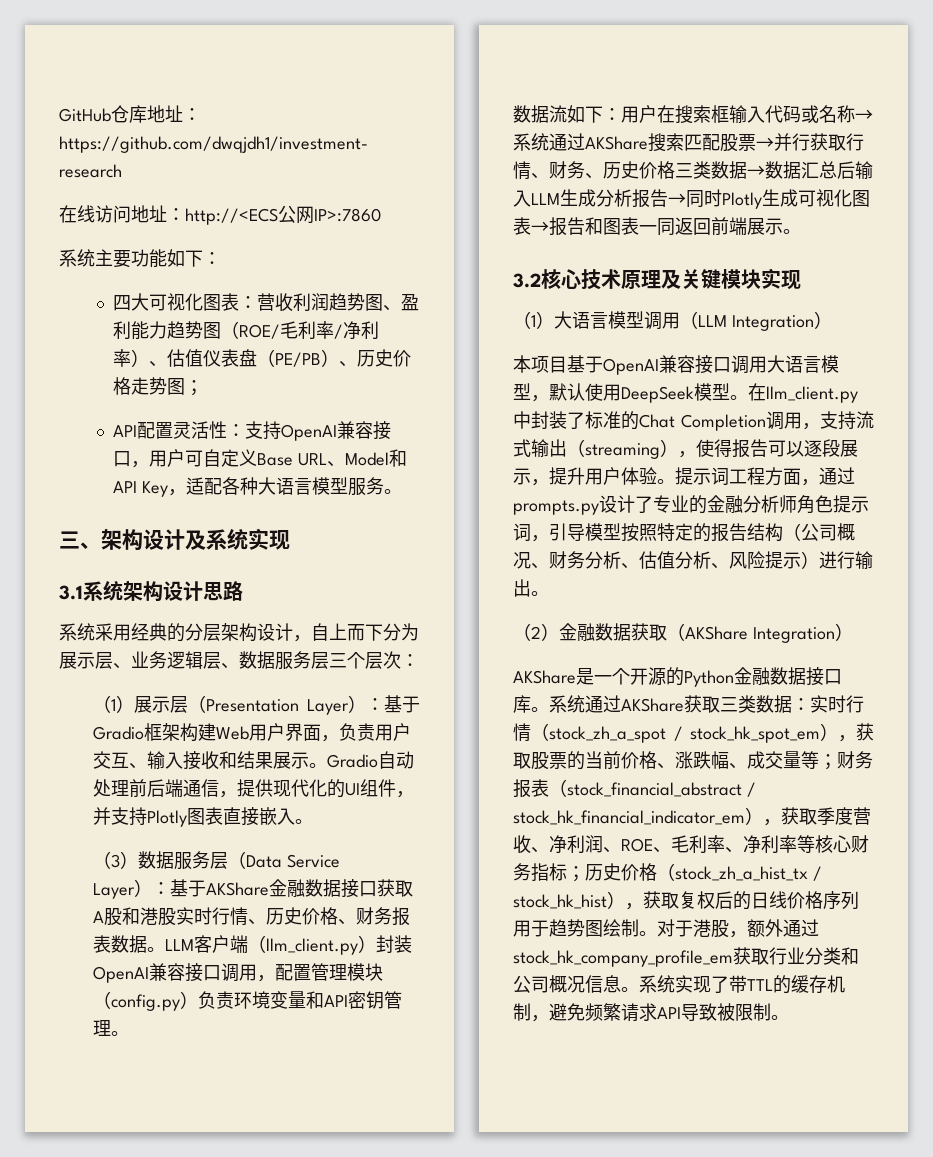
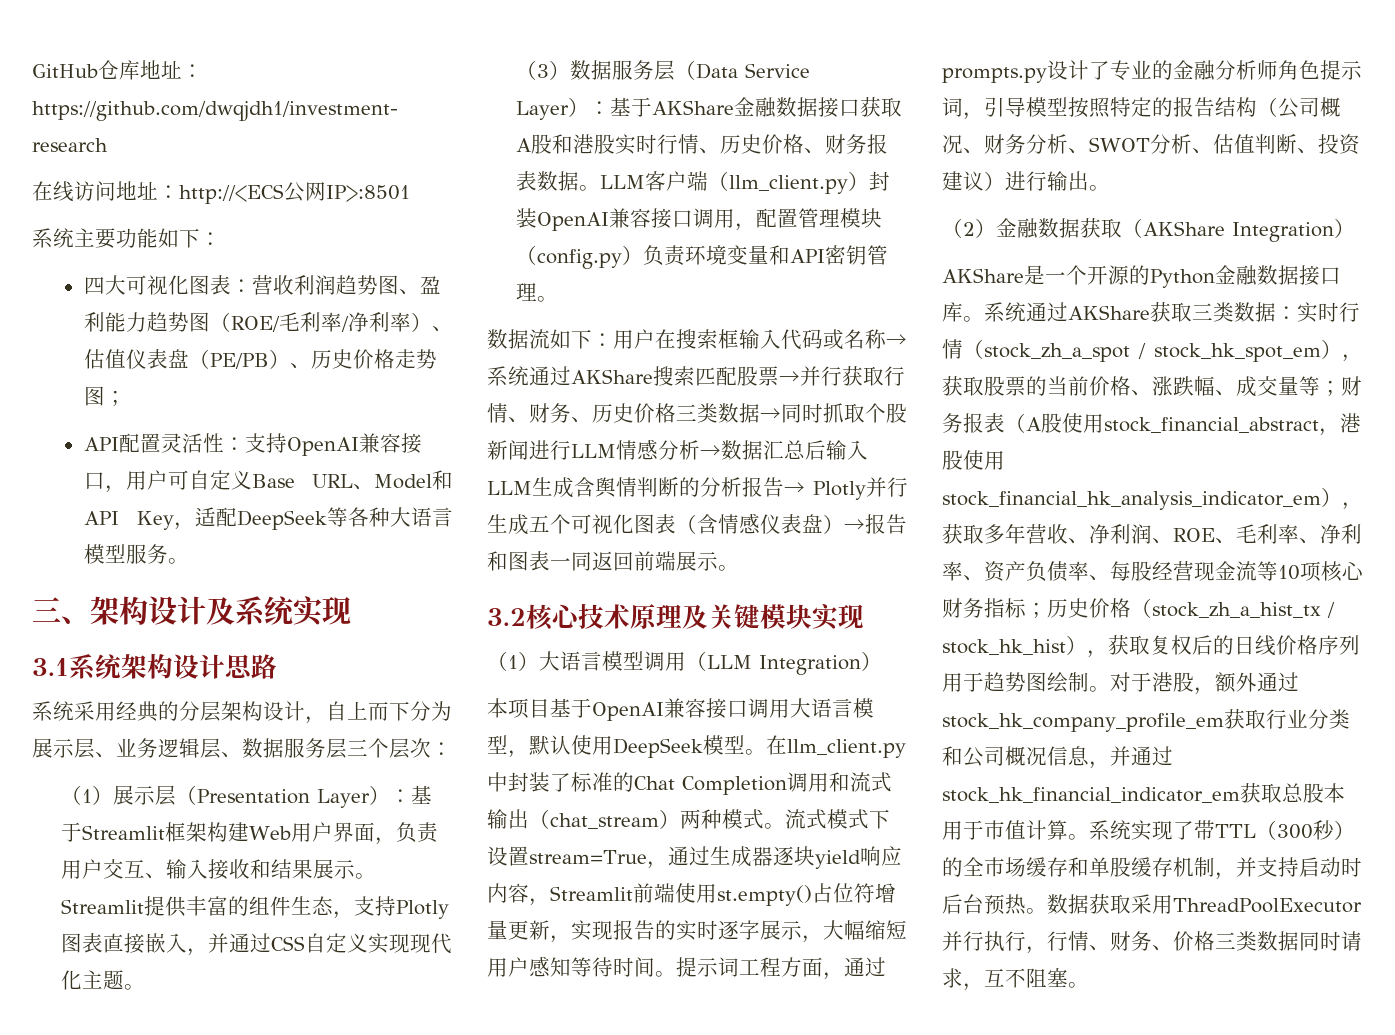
- 在线访问地址：http://<ECS公网IP>:7860
+ 在线访问地址：http://<ECS公网IP>:8501
- API配置灵活性：支持OpenAI兼容接口，用户可自定义Base URL、Model和API Key，适配各种大语言模型服务。
+ API配置灵活性：支持OpenAI兼容接口，用户可自定义Base URL、Model和API Key，适配DeepSeek等各种大语言模型服务。
- （1）展示层（Presentation Layer）：基于Gradio框架构建Web用户界面，负责用户交互、输入接收和结果展示。
+ （1）展示层（Presentation Layer）：基于Streamlit框架构建Web用户界面，负责用户交互、输入接收和结果展示。
- Gradio自动处理前后端通信，提供现代化的UI组件，并支持Plotly图表直接嵌入。
+ Streamlit提供丰富的组件生态，支持Plotly图表直接嵌入，并通过CSS自定义实现现代化主题。
- 数据流如下：用户在搜索框输入代码或名称→系统通过AKShare搜索匹配股票→并行获取行情、财务、历史价格三类数据→数据汇总后输入LLM生成分析报告→同时Plotly生成可视化图表→报告和图表一同返回前端展示。
+ 数据流如下：用户在搜索框输入代码或名称→系统通过AKShare搜索匹配股票→并行获取行情、财务、历史价格三类数据→同时抓取个股新闻进行LLM情感分析→数据汇总后输入LLM生成含舆情判断的分析报告→ Plotly并行生成五个可视化图表（含情感仪表盘）→报告和图表一同返回前端展示。
- 在llm_client.py中封装了标准的Chat Completion调用，支持流式输出（streaming），使得报告可以逐段展示，提升用户体验。
+ 在llm_client.py中封装了标准的Chat Completion调用和流式输出（chat_stream）两种模式。流式模式下设置stream=True，通过生成器逐块yield响应内容，Streamlit前端使用st.empty()占位符增量更新，实现报告的实时逐字展示，大幅缩短用户感知等待时间。
- 提示词工程方面，通过prompts.py设计了专业的金融分析师角色提示词，引导模型按照特定的报告结构（公司概况、财务分析、估值分析、风险提示）进行输出。
+ 提示词工程方面，通过prompts.py设计了专业的金融分析师角色提示词，引导模型按照特定的报告结构（公司概况、财务分析、SWOT分析、估值判断、投资建议）进行输出。
- 系统通过AKShare获取三类数据：实时行情（stock_zh_a_spot / stock_hk_spot_em），获取股票的当前价格、涨跌幅、成交量等；财务报表（stock_financial_abstract / stock_hk_financial_indicator_em），获取季度营收、净利润、ROE、毛利率、净利率等核心财务指标；历史价格（stock_zh_a_hist_tx / stock_hk_hist），获取复权后的日线价格序列用于趋势图绘制。
+ 系统通过AKShare获取三类数据：实时行情（stock_zh_a_spot / stock_hk_spot_em），获取股票的当前价格、涨跌幅、成交量等；财务报表（A股使用stock_financial_abstract，港股使用stock_financial_hk_analysis_indicator_em），获取多年营收、净利润、ROE、毛利率、净利率、资产负债率、每股经营现金流等10项核心财务指标；历史价格（stock_zh_a_hist_tx / stock_hk_hist），获取复权后的日线价格序列用于趋势图绘制。
- 对于港股，额外通过stock_hk_company_profile_em获取行业分类和公司概况信息。
+ 对于港股，额外通过stock_hk_company_profile_em获取行业分类和公司概况信息，并通过stock_hk_financial_indicator_em获取总股本用于市值计算。
- 系统实现了带TTL的缓存机制，避免频繁请求API导致被限制。
+ 系统实现了带TTL（300秒）的全市场缓存和单股缓存机制，并支持启动时后台预热。数据获取采用ThreadPoolExecutor并行执行，行情、财务、价格三类数据同时请求，互不阻塞。

